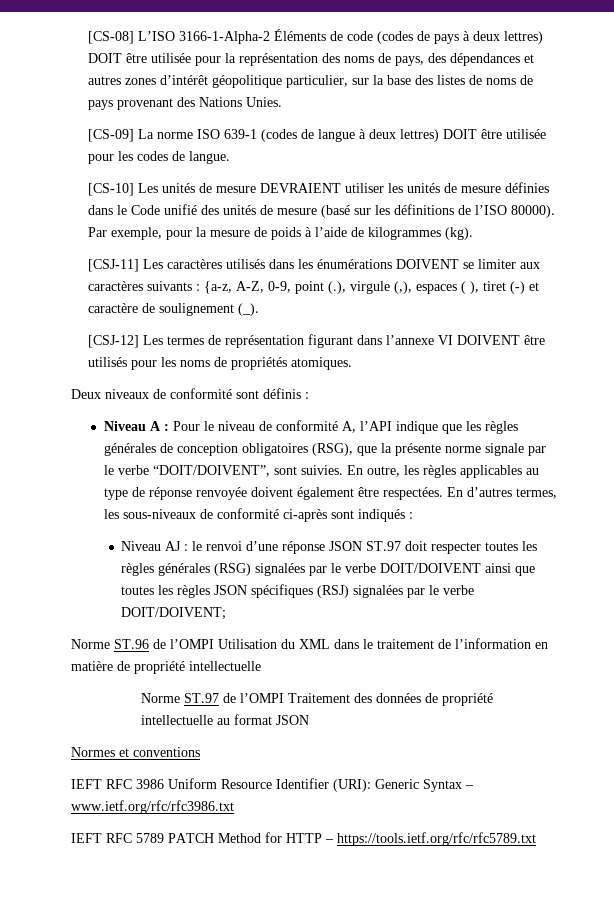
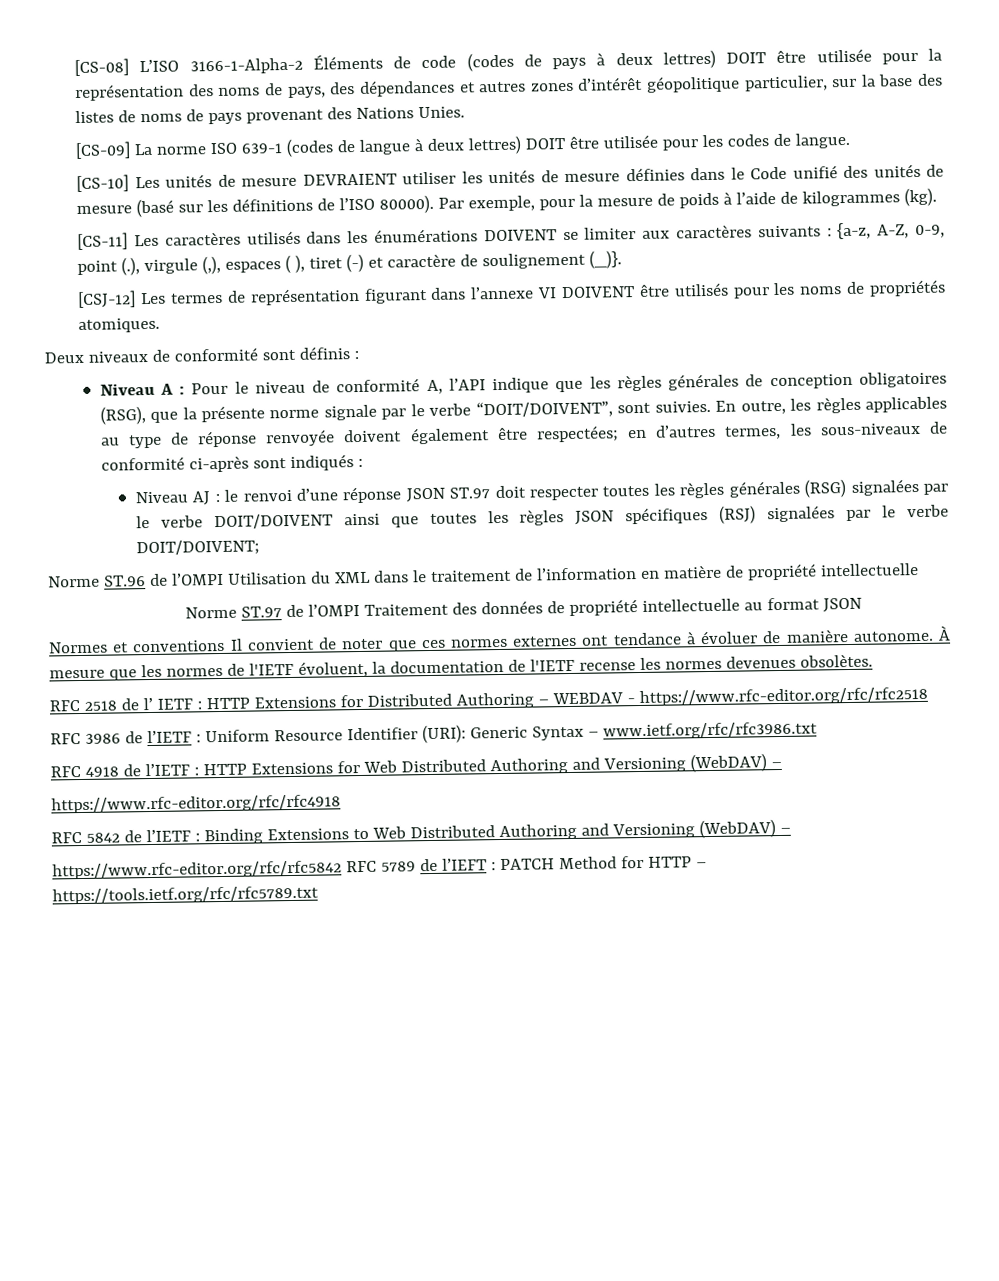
- [CSJ-11] Les caractères utilisés dans les énumérations DOIVENT se limiter aux caractères suivants : {a-z, A-Z, 0-9, point (.), virgule (,), espaces ( ), tiret (-) et caractère de soulignement (_).
+ [CS-11] Les caractères utilisés dans les énumérations DOIVENT se limiter aux caractères suivants : {a-z, A-Z, 0-9, point (.), virgule (,), espaces ( ), tiret (-) et caractère de soulignement (_)}.
- En outre, les règles applicables au type de réponse renvoyée doivent également être respectées. En d’autres termes, les sous-niveaux de conformité ci-après sont indiqués :
+ En outre, les règles applicables au type de réponse renvoyée doivent également être respectées; en d’autres termes, les sous-niveaux de conformité ci-après sont indiqués :
- Normes et conventions
- IEFT RFC 3986 Uniform Resource Identifier (URI): Generic Syntax – www.ietf.org/rfc/rfc3986.txt
+ Normes et conventions Il convient de noter que ces normes externes ont tendance à évoluer de manière autonome. À mesure que les normes de l'IETF évoluent, la documentation de l'IETF recense les normes devenues obsolètes.
+ RFC 2518 de l’ IETF : HTTP Extensions for Distributed Authoring – WEBDAV - https://www.rfc-editor.org/rfc/rfc2518
+ RFC 3986 de l’IETF : Uniform Resource Identifier (URI): Generic Syntax – www.ietf.org/rfc/rfc3986.txt
- IEFT RFC 5789 PATCH Method for HTTP – https://tools.ietf.org/rfc/rfc5789.txt
+ RFC 4918 de l’IETF : HTTP Extensions for Web Distributed Authoring and Versioning (WebDAV) –
+ https://www.rfc-editor.org/rfc/rfc4918
+ RFC 5842 de l’IETF : Binding Extensions to Web Distributed Authoring and Versioning (WebDAV) –
+ https://www.rfc-editor.org/rfc/rfc5842 RFC 5789 de l’IEFT : PATCH Method for HTTP – https://tools.ietf.org/rfc/rfc5789.txt

